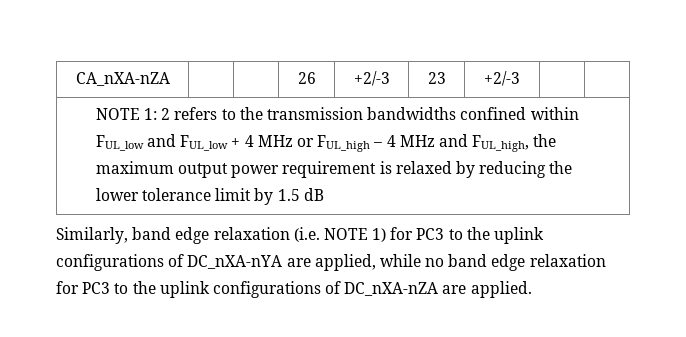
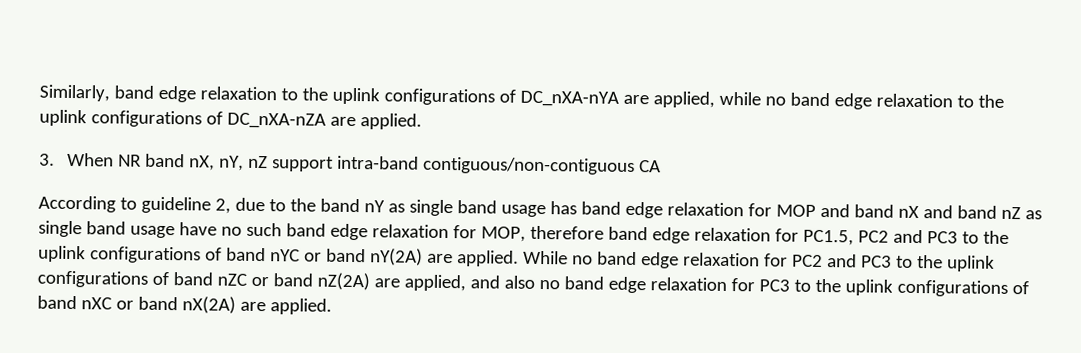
- CA_nXA-nZA | | | 26 | +2/-3 | 23 | +2/-3 | |
- NOTE 1: 2 refers to the transmission bandwidths confined within FUL_low and FUL_low + 4 MHz or FUL_high – 4 MHz and FUL_high, the maximum output power requirement is relaxed by reducing the lower tolerance limit by 1.5 dB
- Similarly, band edge relaxation (i.e. NOTE 1) for PC3 to the uplink configurations of DC_nXA-nYA are applied, while no band edge relaxation for PC3 to the uplink configurations of DC_nXA-nZA are applied.
+ Similarly, band edge relaxation to the uplink configurations of DC_nXA-nYA are applied, while no band edge relaxation to the uplink configurations of DC_nXA-nZA are applied.
+ 3. When NR band nX, nY, nZ support intra-band contiguous/non-contiguous CA
+ According to guideline 2, due to the band nY as single band usage has band edge relaxation for MOP and band nX and band nZ as single band usage have no such band edge relaxation for MOP, therefore band edge relaxation for PC1.5, PC2 and PC3 to the uplink configurations of band nYC or band nY(2A) are applied. While no band edge relaxation for PC2 and PC3 to the uplink configurations of band nZC or band nZ(2A) are applied, and also no band edge relaxation for PC3 to the uplink configurations of band nXC or band nX(2A) are applied.

